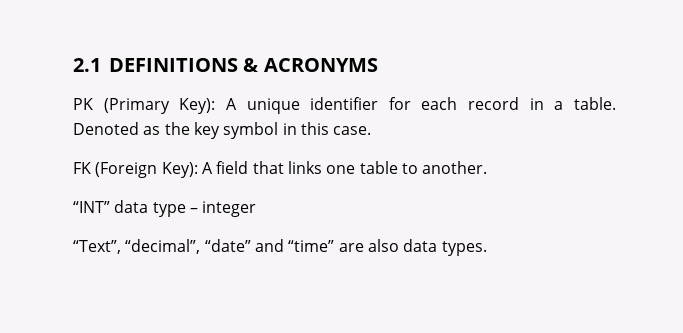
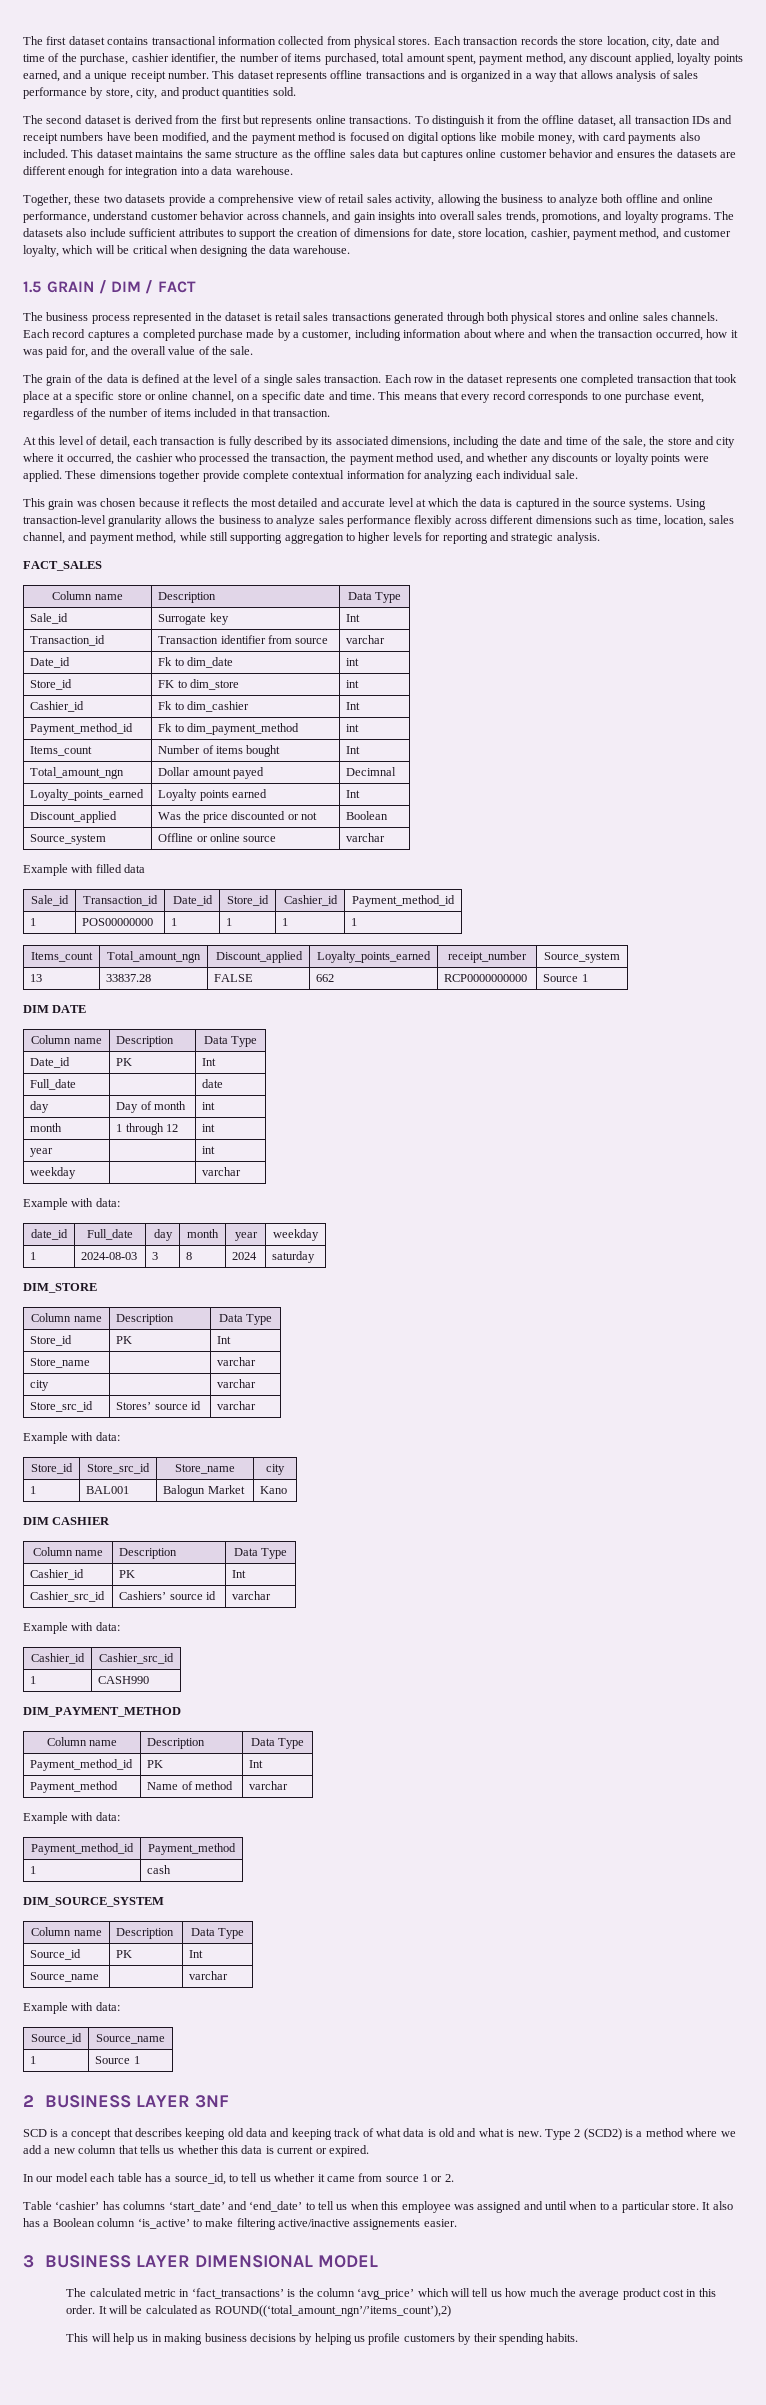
- 2.1 DEFINITIONS & ACRONYMS
- PK (Primary Key): A unique identifier for each record in a table. Denoted as the key symbol in this case.
- FK (Foreign Key): A field that links one table to another.
- “INT” data type – integer
- “Text”, “decimal”, “date” and “time” are also data types.
+ The first dataset contains transactional information collected from physical stores. Each transaction records the store location, city, date and time of the purchase, cashier identifier, the number of items purchased, total amount spent, payment method, any discount applied, loyalty points earned, and a unique receipt number. This dataset represents offline transactions and is organized in a way that allows analysis of sales performance by store, city, and product quantities sold.
+ The second dataset is derived from the first but represents online transactions. To distinguish it from the offline dataset, all transaction IDs and receipt numbers have been modified, and the payment method is focused on digital options like mobile money, with card payments also included. This dataset maintains the same structure as the offline sales data but captures online customer behavior and ensures the datasets are different enough for integration into a data warehouse.
+ Together, these two datasets provide a comprehensive view of retail sales activity, allowing the business to analyze both offline and online performance, understand customer behavior across channels, and gain insights into overall sales trends, promotions, and loyalty programs. The datasets also include sufficient attributes to support the creation of dimensions for date, store location, cashier, payment method, and customer loyalty, which will be critical when designing the data warehouse.
+ 1.5 GRAIN / DIM / FACT
+ The business process represented in the dataset is retail sales transactions generated through both physical stores and online sales channels. Each record captures a completed purchase made by a customer, including information about where and when the transaction occurred, how it was paid for, and the overall value of the sale.
+ The grain of the data is defined at the level of a single sales transaction. Each row in the dataset represents one completed transaction that took place at a specific store or online channel, on a specific date and time. This means that every record corresponds to one purchase event, regardless of the number of items included in that transaction.
+ At this level of detail, each transaction is fully described by its associated dimensions, including the date and time of the sale, the store and city where it occurred, the cashier who processed the transaction, the payment method used, and whether any discounts or loyalty points were applied. These dimensions together provide complete contextual information for analyzing each individual sale.
+ This grain was chosen because it reflects the most detailed and accurate level at which the data is captured in the source systems. Using transaction-level granularity allows the business to analyze sales performance flexibly across different dimensions such as time, location, sales channel, and payment method, while still supporting aggregation to higher levels for reporting and strategic analysis.
+ FACT_SALES
+ Column name | Description | Data Type
+ Sale_id | Surrogate key | Int
+ Transaction_id | Transaction identifier from source | varchar
+ Date_id | Fk to dim_date | int
+ Store_id | FK to dim_store | int
+ Cashier_id | Fk to dim_cashier | Int
+ Payment_method_id | Fk to dim_payment_method | int
+ Items_count | Number of items bought | Int
+ Total_amount_ngn | Dollar amount payed | Decimnal
+ Loyalty_points_earned | Loyalty points earned | Int
+ Discount_applied | Was the price discounted or not | Boolean
+ Source_system | Offline or online source | varchar
+ Example with filled data
+ Sale_id | Transaction_id | Date_id | Store_id | Cashier_id | Payment_method_id
+ 1 | POS00000000 | 1 | 1 | 1 | 1
+ Items_count | Total_amount_ngn | Discount_applied | Loyalty_points_earned | receipt_number | Source_system
+ 13 | 33837.28 | FALSE | 662 | RCP0000000000 | Source 1
+ DIM DATE
+ Column name | Description | Data Type
+ Date_id | PK | Int
+ Full_date | | date
+ day | Day of month | int
+ month | 1 through 12 | int
+ year | | int
+ weekday | | varchar
+ Example with data:
+ date_id | Full_date | day | month | year | weekday
+ 1 | 2024-08-03 | 3 | 8 | 2024 | saturday
+ DIM_STORE
+ Column name | Description | Data Type
+ Store_id | PK | Int
+ Store_name | | varchar
+ city | | varchar
+ Store_src_id | Stores’ source id | varchar
+ Example with data:
+ Store_id | Store_src_id | Store_name | city
+ 1 | BAL001 | Balogun Market | Kano
+ DIM CASHIER
+ Column name | Description | Data Type
+ Cashier_id | PK | Int
+ Cashier_src_id | Cashiers’ source id | varchar
+ Example with data:
+ Cashier_id | Cashier_src_id
+ 1 | CASH990
+ DIM_PAYMENT_METHOD
+ Column name | Description | Data Type
+ Payment_method_id | PK | Int
+ Payment_method | Name of method | varchar
+ Example with data:
+ Payment_method_id | Payment_method
+ 1 | cash
+ DIM_SOURCE_SYSTEM
+ Column name | Description | Data Type
+ Source_id | PK | Int
+ Source_name | | varchar
+ Example with data:
+ Source_id | Source_name
+ 1 | Source 1
+ 2 BUSINESS LAYER 3NF
+ SCD is a concept that describes keeping old data and keeping track of what data is old and what is new. Type 2 (SCD2) is a method where we add a new column that tells us whether this data is current or expired.
+ In our model each table has a source_id, to tell us whether it came from source 1 or 2.
+ Table ‘cashier’ has columns ‘start_date’ and ‘end_date’ to tell us when this employee was assigned and until when to a particular store. It also has a Boolean column ‘is_active’ to make filtering active/inactive assignements easier.
+ 3 BUSINESS LAYER DIMENSIONAL MODEL
+ The calculated metric in ‘fact_transactions’ is the column ‘avg_price’ which will tell us how much the average product cost in this order. It will be calculated as ROUND((‘total_amount_ngn’/’items_count’),2)
+ This will help us in making business decisions by helping us profile customers by their spending habits.

